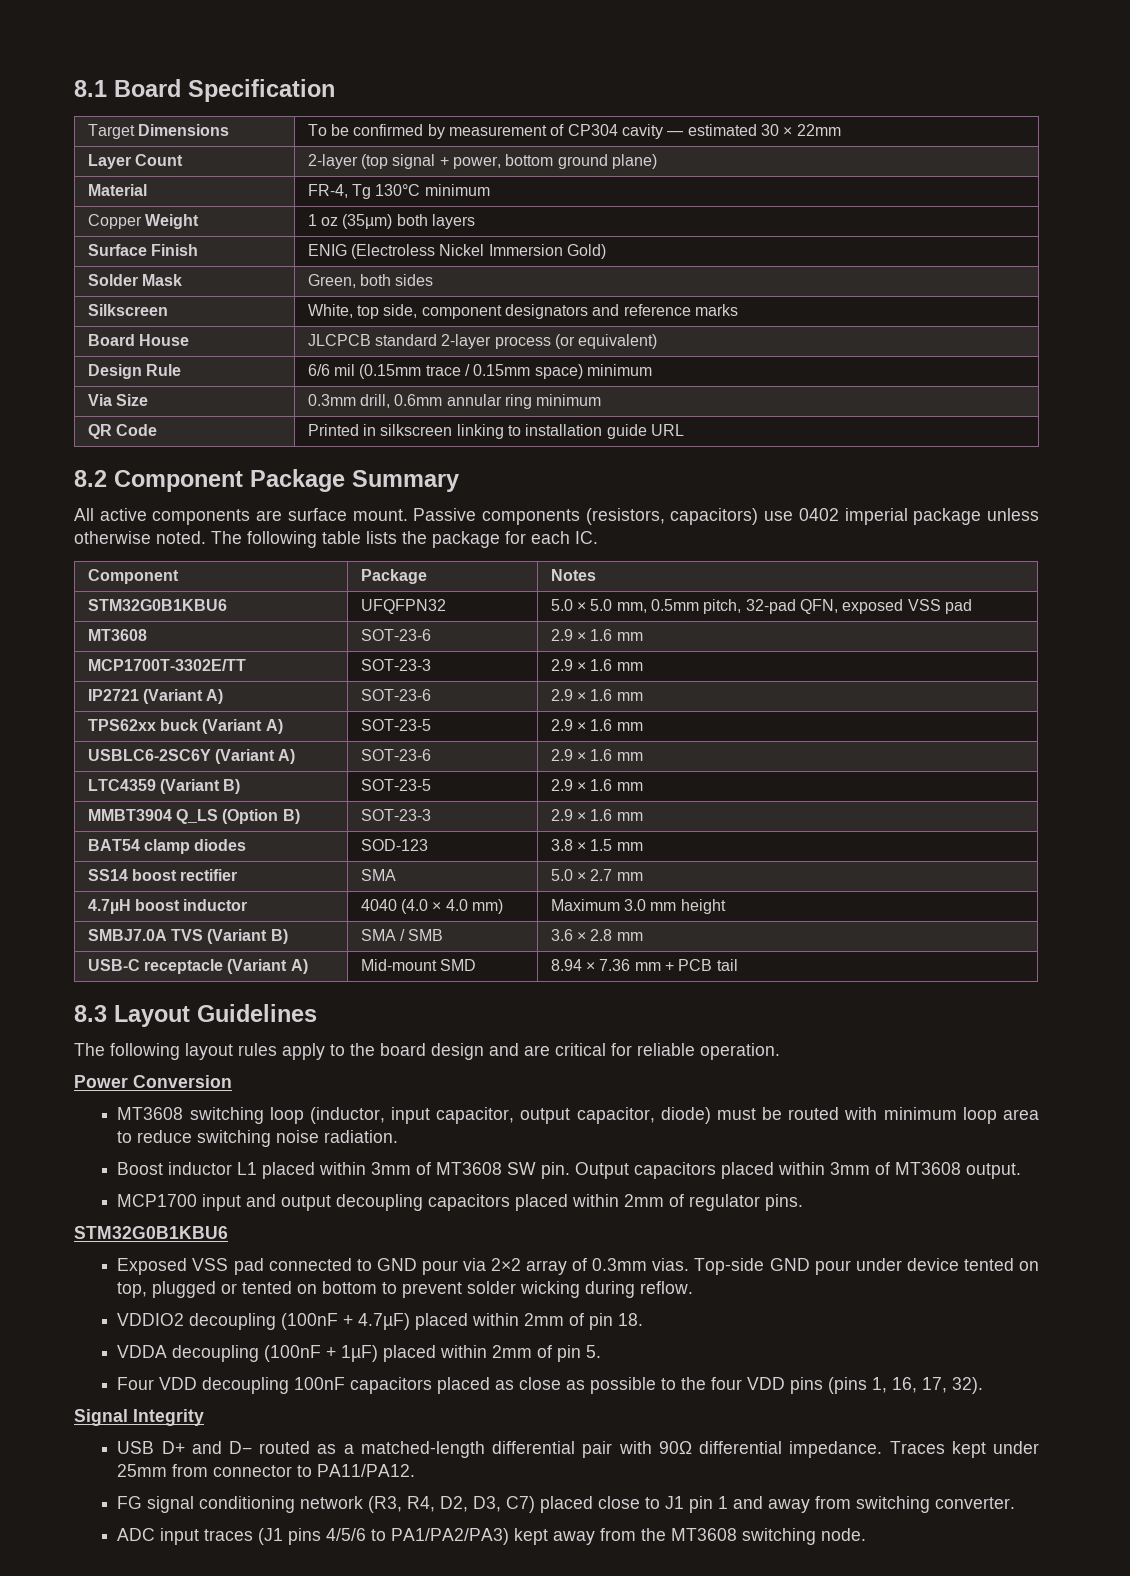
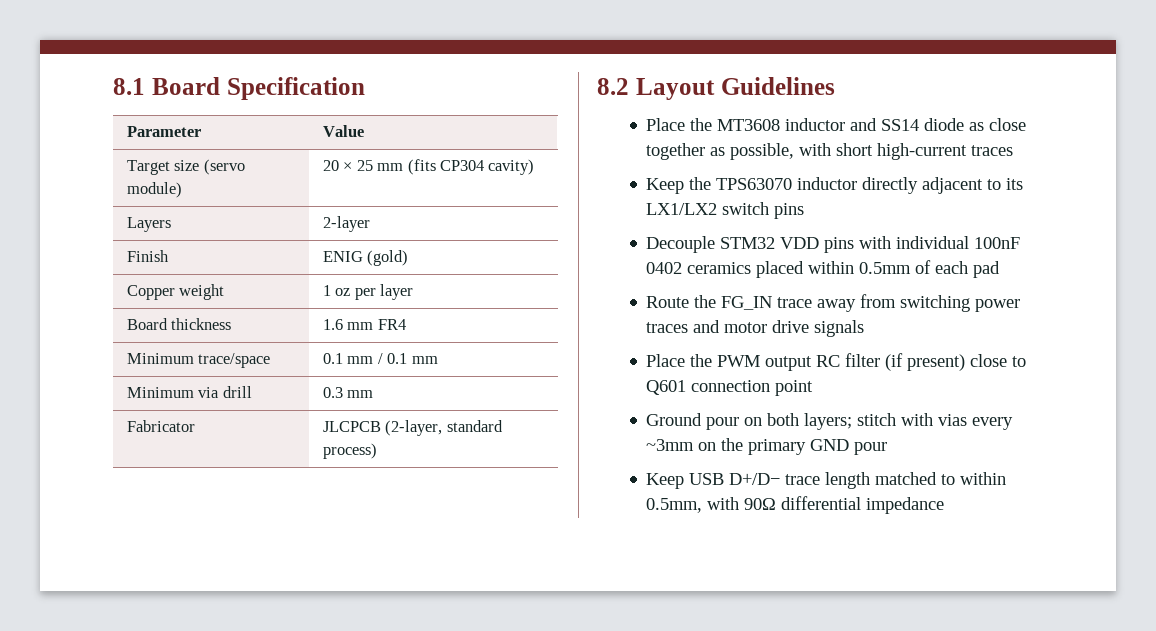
+ Parameter | Value
- Target Dimensions | To be confirmed by measurement of CP304 cavity — estimated 30 × 22mm
- Layer Count | 2-layer (top signal + power, bottom ground plane)
- Material | FR-4, Tg 130°C minimum
+ Target size (servo module) | 20 × 25 mm (fits CP304 cavity)
+ Layers | 2-layer
+ Finish | ENIG (gold)
- Copper Weight | 1 oz (35µm) both layers
- Surface Finish | ENIG (Electroless Nickel Immersion Gold)
- Solder Mask | Green, both sides
- Silkscreen | White, top side, component designators and reference marks
- Board House | JLCPCB standard 2-layer process (or equivalent)
- Design Rule | 6/6 mil (0.15mm trace / 0.15mm space) minimum
- Via Size | 0.3mm drill, 0.6mm annular ring minimum
- QR Code | Printed in silkscreen linking to installation guide URL
- 8.2 Component Package Summary
- All active components are surface mount. Passive components (resistors, capacitors) use 0402 imperial package unless otherwise noted. The following table lists the package for each IC.
- Component | Package | Notes
- STM32G0B1KBU6 | UFQFPN32 | 5.0 × 5.0 mm, 0.5mm pitch, 32-pad QFN, exposed VSS pad
- MT3608 | SOT-23-6 | 2.9 × 1.6 mm
- MCP1700T-3302E/TT | SOT-23-3 | 2.9 × 1.6 mm
- IP2721 (Variant A) | SOT-23-6 | 2.9 × 1.6 mm
- TPS62xx buck (Variant A) | SOT-23-5 | 2.9 × 1.6 mm
- USBLC6-2SC6Y (Variant A) | SOT-23-6 | 2.9 × 1.6 mm
- LTC4359 (Variant B) | SOT-23-5 | 2.9 × 1.6 mm
- MMBT3904 Q_LS (Option B) | SOT-23-3 | 2.9 × 1.6 mm
- BAT54 clamp diodes | SOD-123 | 3.8 × 1.5 mm
- SS14 boost rectifier | SMA | 5.0 × 2.7 mm
- 4.7µH boost inductor | 4040 (4.0 × 4.0 mm) | Maximum 3.0 mm height
- SMBJ7.0A TVS (Variant B) | SMA / SMB | 3.6 × 2.8 mm
- USB-C receptacle (Variant A) | Mid-mount SMD | 8.94 × 7.36 mm + PCB tail
- 8.3 Layout Guidelines
- The following layout rules apply to the board design and are critical for reliable operation.
- Power Conversion
- MT3608 switching loop (inductor, input capacitor, output capacitor, diode) must be routed with minimum loop area to reduce switching noise radiation.
- Boost inductor L1 placed within 3mm of MT3608 SW pin. Output capacitors placed within 3mm of MT3608 output.
- MCP1700 input and output decoupling capacitors placed within 2mm of regulator pins.
- STM32G0B1KBU6
- Exposed VSS pad connected to GND pour via 2×2 array of 0.3mm vias. Top-side GND pour under device tented on top, plugged or tented on bottom to prevent solder wicking during reflow.
- VDDIO2 decoupling (100nF + 4.7µF) placed within 2mm of pin 18.
- VDDA decoupling (100nF + 1µF) placed within 2mm of pin 5.
- Four VDD decoupling 100nF capacitors placed as close as possible to the four VDD pins (pins 1, 16, 17, 32).
- Signal Integrity
- USB D+ and D− routed as a matched-length differential pair with 90Ω differential impedance. Traces kept under 25mm from connector to PA11/PA12.
- FG signal conditioning network (R3, R4, D2, D3, C7) placed close to J1 pin 1 and away from switching converter.
- ADC input traces (J1 pins 4/5/6 to PA1/PA2/PA3) kept away from the MT3608 switching node.
+ Copper weight | 1 oz per layer
+ Board thickness | 1.6 mm FR4
+ Minimum trace/space | 0.1 mm / 0.1 mm
+ Minimum via drill | 0.3 mm
+ Fabricator | JLCPCB (2-layer, standard process)
+ 8.2 Layout Guidelines
+ Place the MT3608 inductor and SS14 diode as close together as possible, with short high-current traces
+ Keep the TPS63070 inductor directly adjacent to its LX1/LX2 switch pins
+ Decouple STM32 VDD pins with individual 100nF 0402 ceramics placed within 0.5mm of each pad
+ Route the FG_IN trace away from switching power traces and motor drive signals
+ Place the PWM output RC filter (if present) close to Q601 connection point
+ Ground pour on both layers; stitch with vias every ~3mm on the primary GND pour
+ Keep USB D+/D− trace length matched to within 0.5mm, with 90Ω differential impedance

